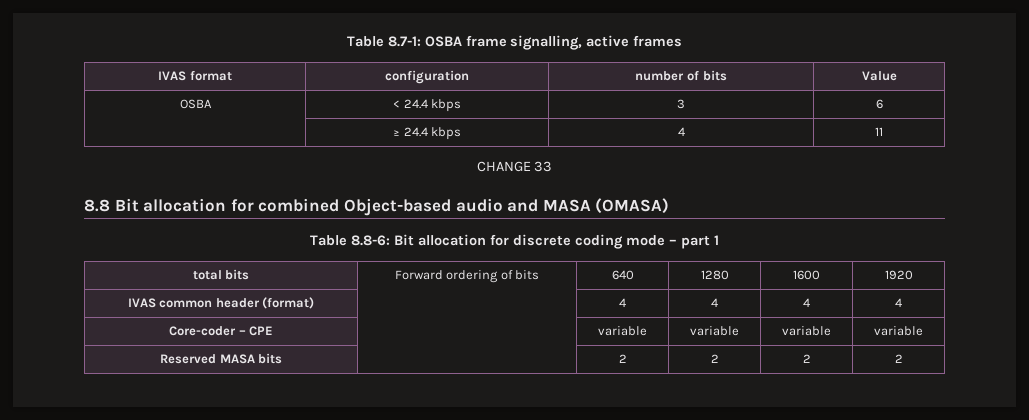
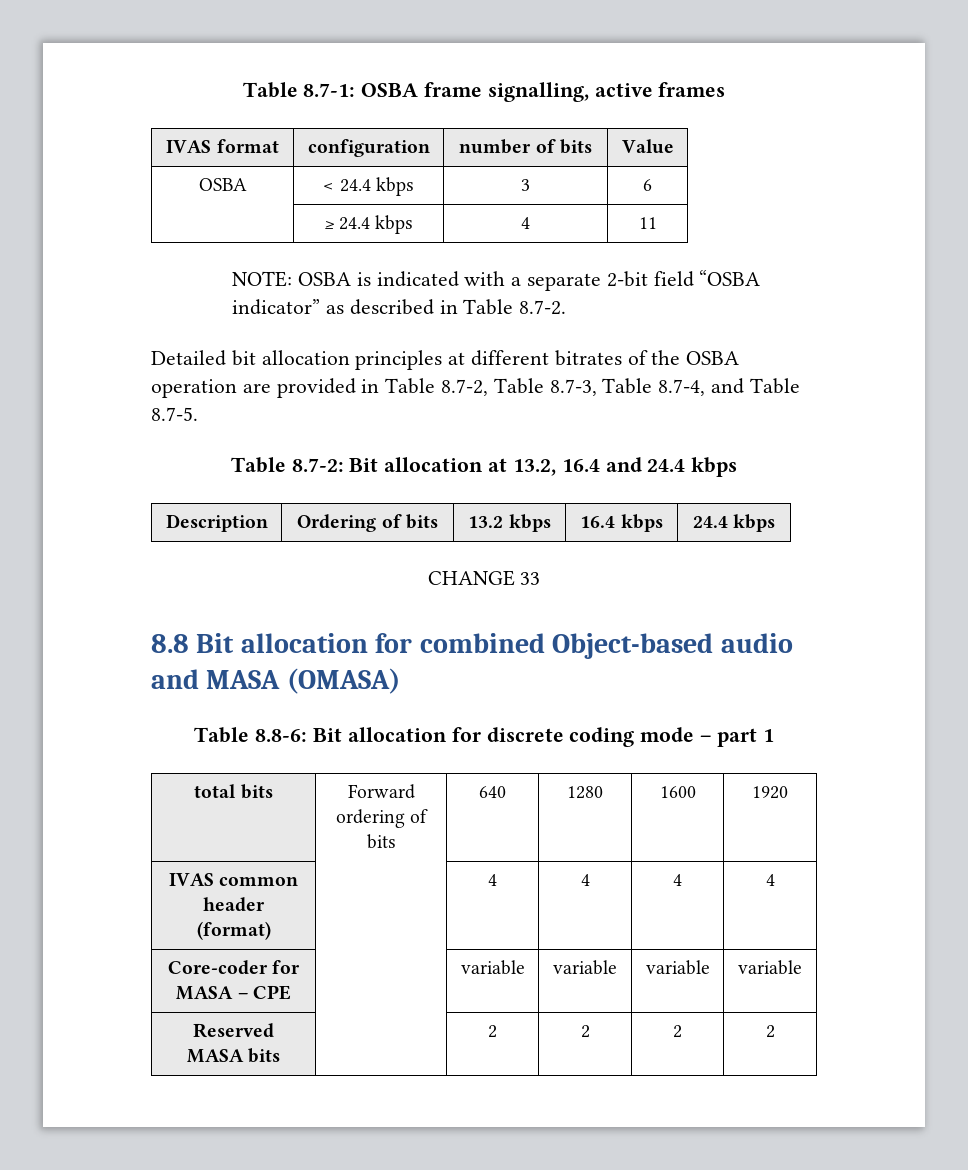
+ NOTE: OSBA is indicated with a separate 2-bit field “OSBA indicator” as described in Table 8.7-2.
+ Detailed bit allocation principles at different bitrates of the OSBA operation are provided in Table 8.7-2, Table 8.7-3, Table 8.7-4, and Table 8.7-5.
+ Table 8.7-2: Bit allocation at 13.2, 16.4 and 24.4 kbps
+ Description | Ordering of bits | 13.2 kbps | 16.4 kbps | 24.4 kbps
- Core-coder – CPE | | variable | variable | variable | variable
+ Core-coder for MASA – CPE | | variable | variable | variable | variable

